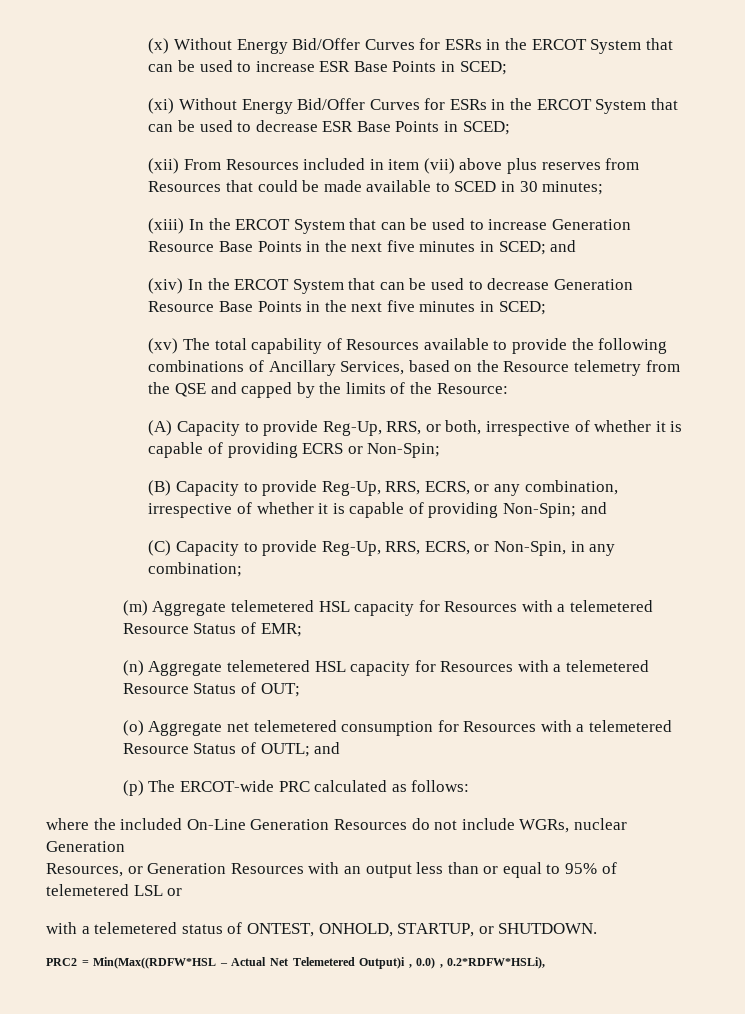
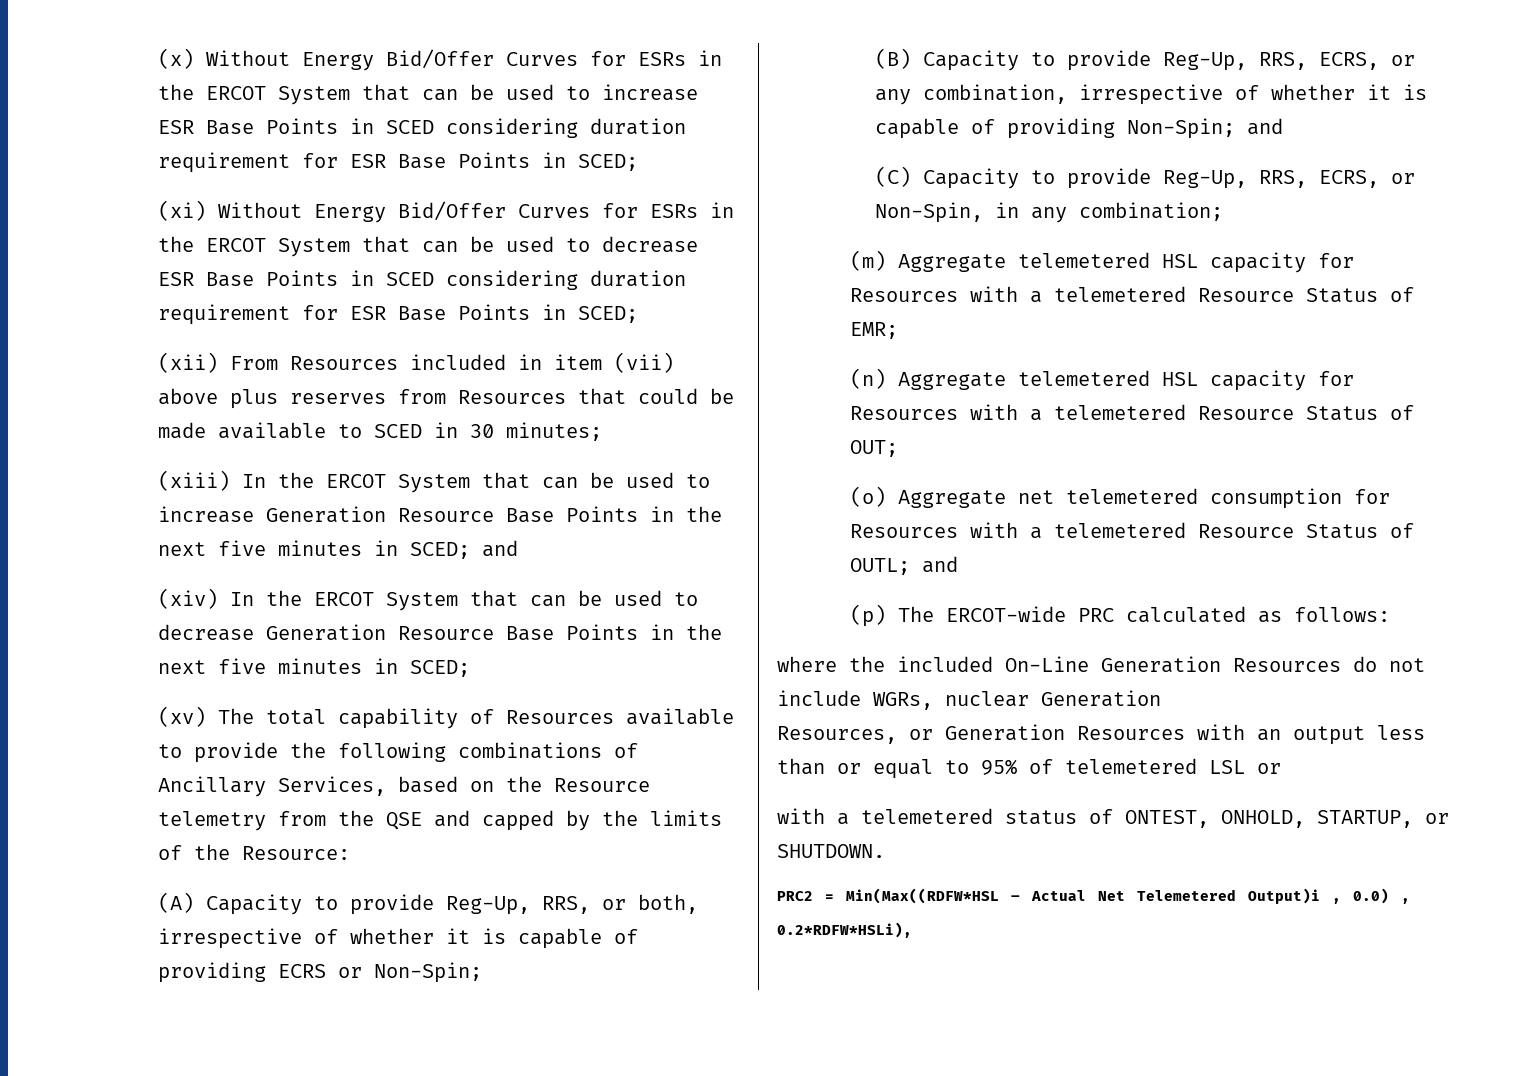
- (x) Without Energy Bid/Offer Curves for ESRs in the ERCOT System that can be used to increase ESR Base Points in SCED;
+ (x) Without Energy Bid/Offer Curves for ESRs in the ERCOT System that can be used to increase ESR Base Points in SCED considering duration requirement for ESR Base Points in SCED;
- (xi) Without Energy Bid/Offer Curves for ESRs in the ERCOT System that can be used to decrease ESR Base Points in SCED;
+ (xi) Without Energy Bid/Offer Curves for ESRs in the ERCOT System that can be used to decrease ESR Base Points in SCED considering duration requirement for ESR Base Points in SCED;

